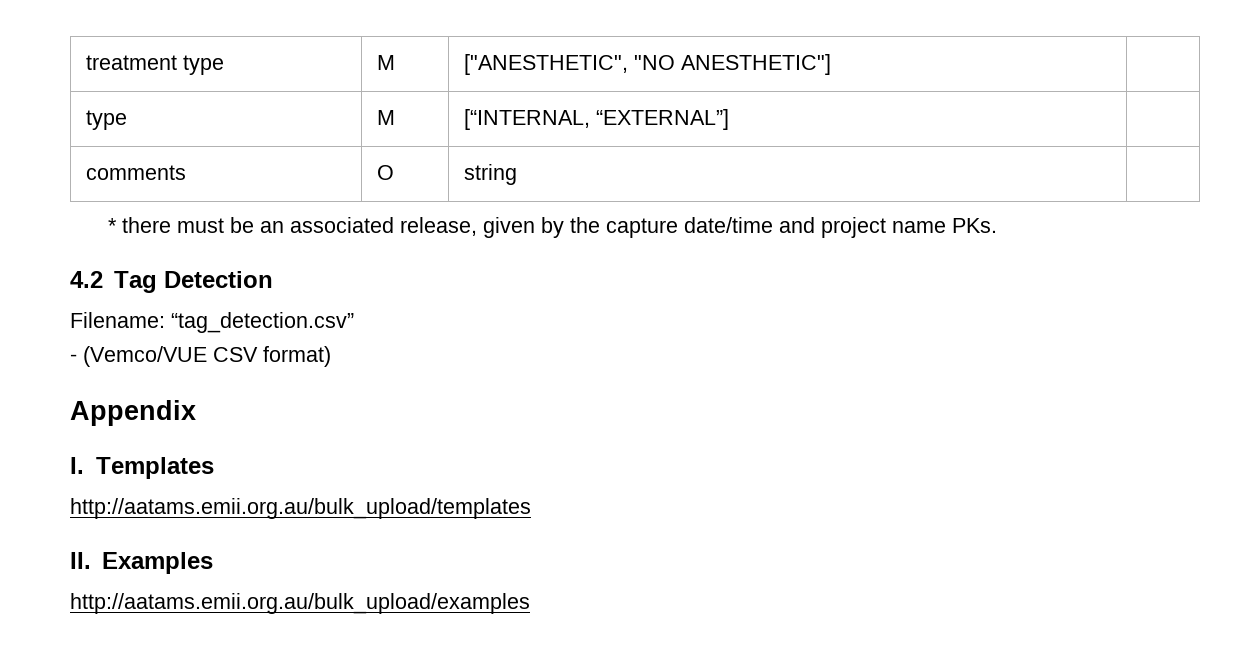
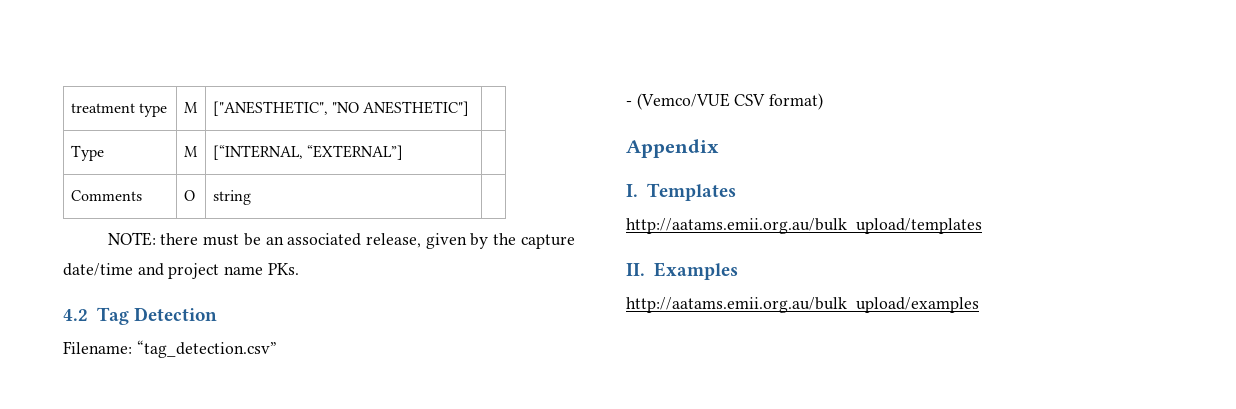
- type | M | [“INTERNAL, “EXTERNAL”] |
+ Type | M | [“INTERNAL, “EXTERNAL”] |
- comments | O | string |
+ Comments | O | string |
- * there must be an associated release, given by the capture date/time and project name PKs.
+ NOTE: there must be an associated release, given by the capture date/time and project name PKs.

